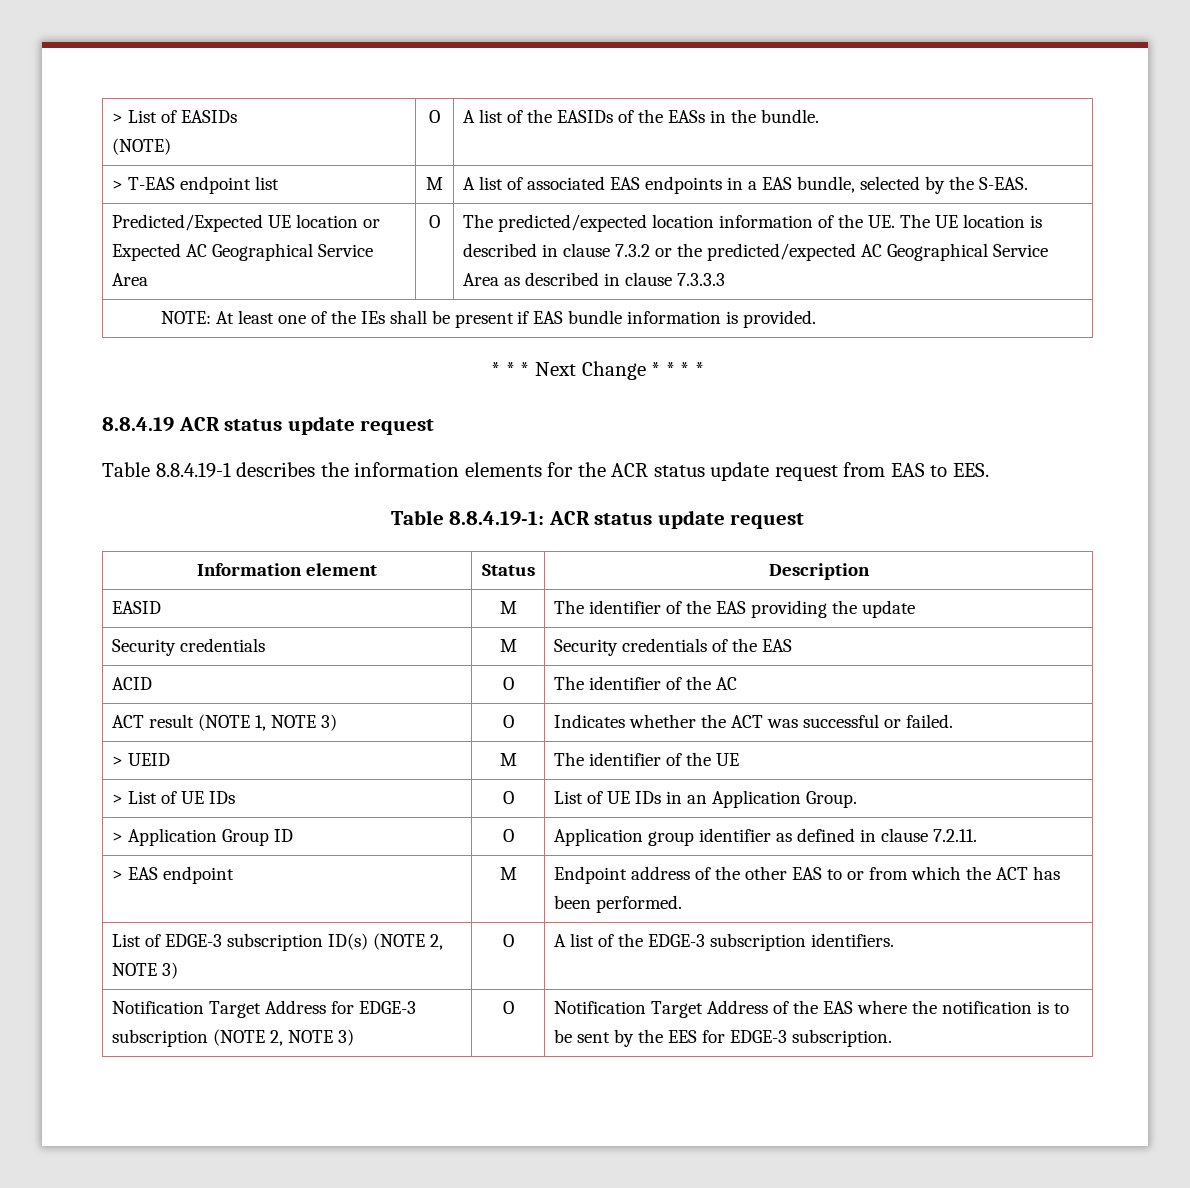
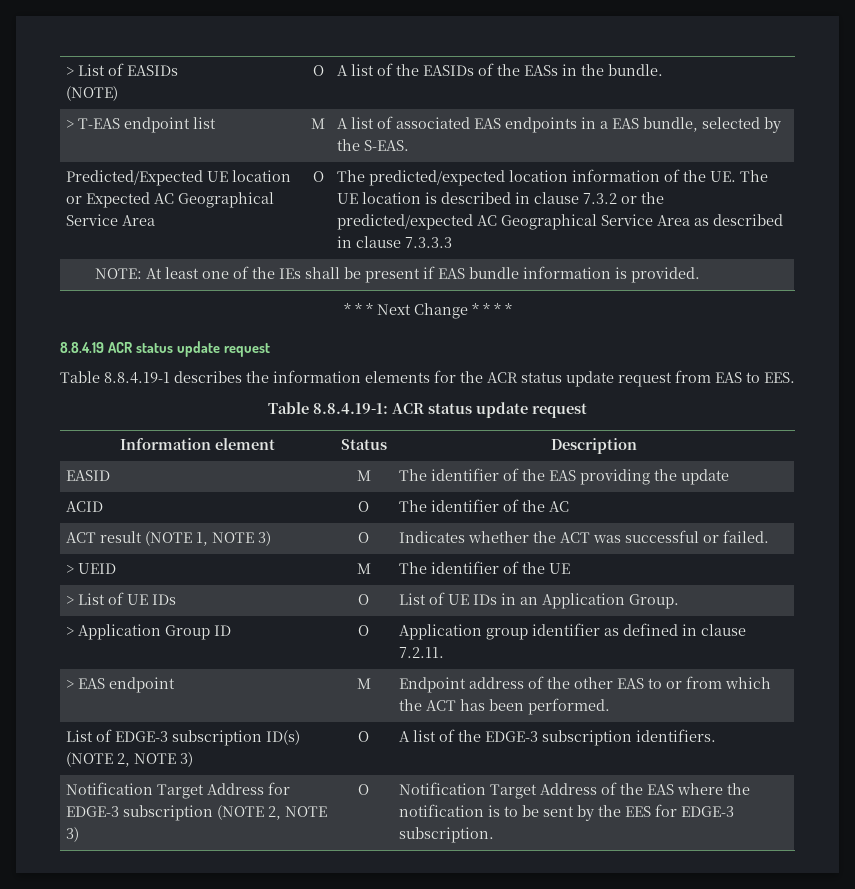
- Security credentials | M | Security credentials of the EAS

